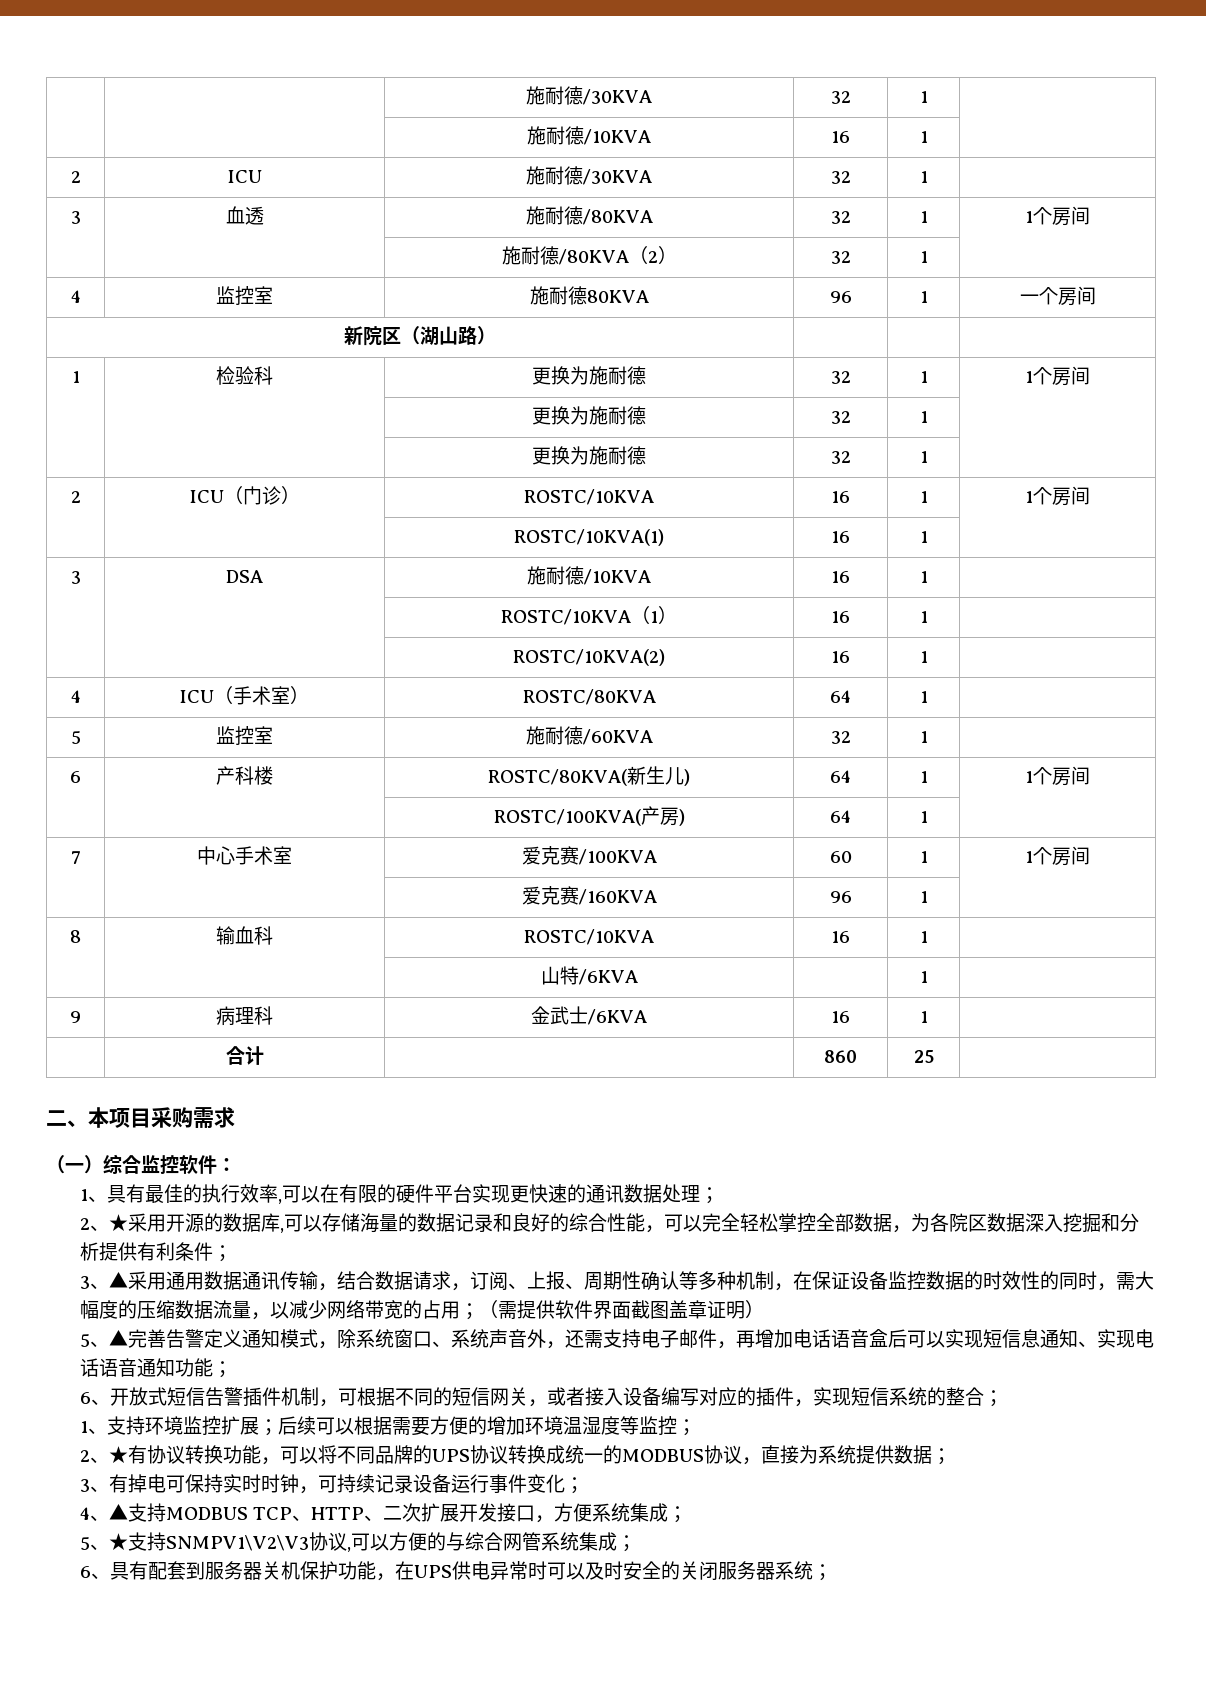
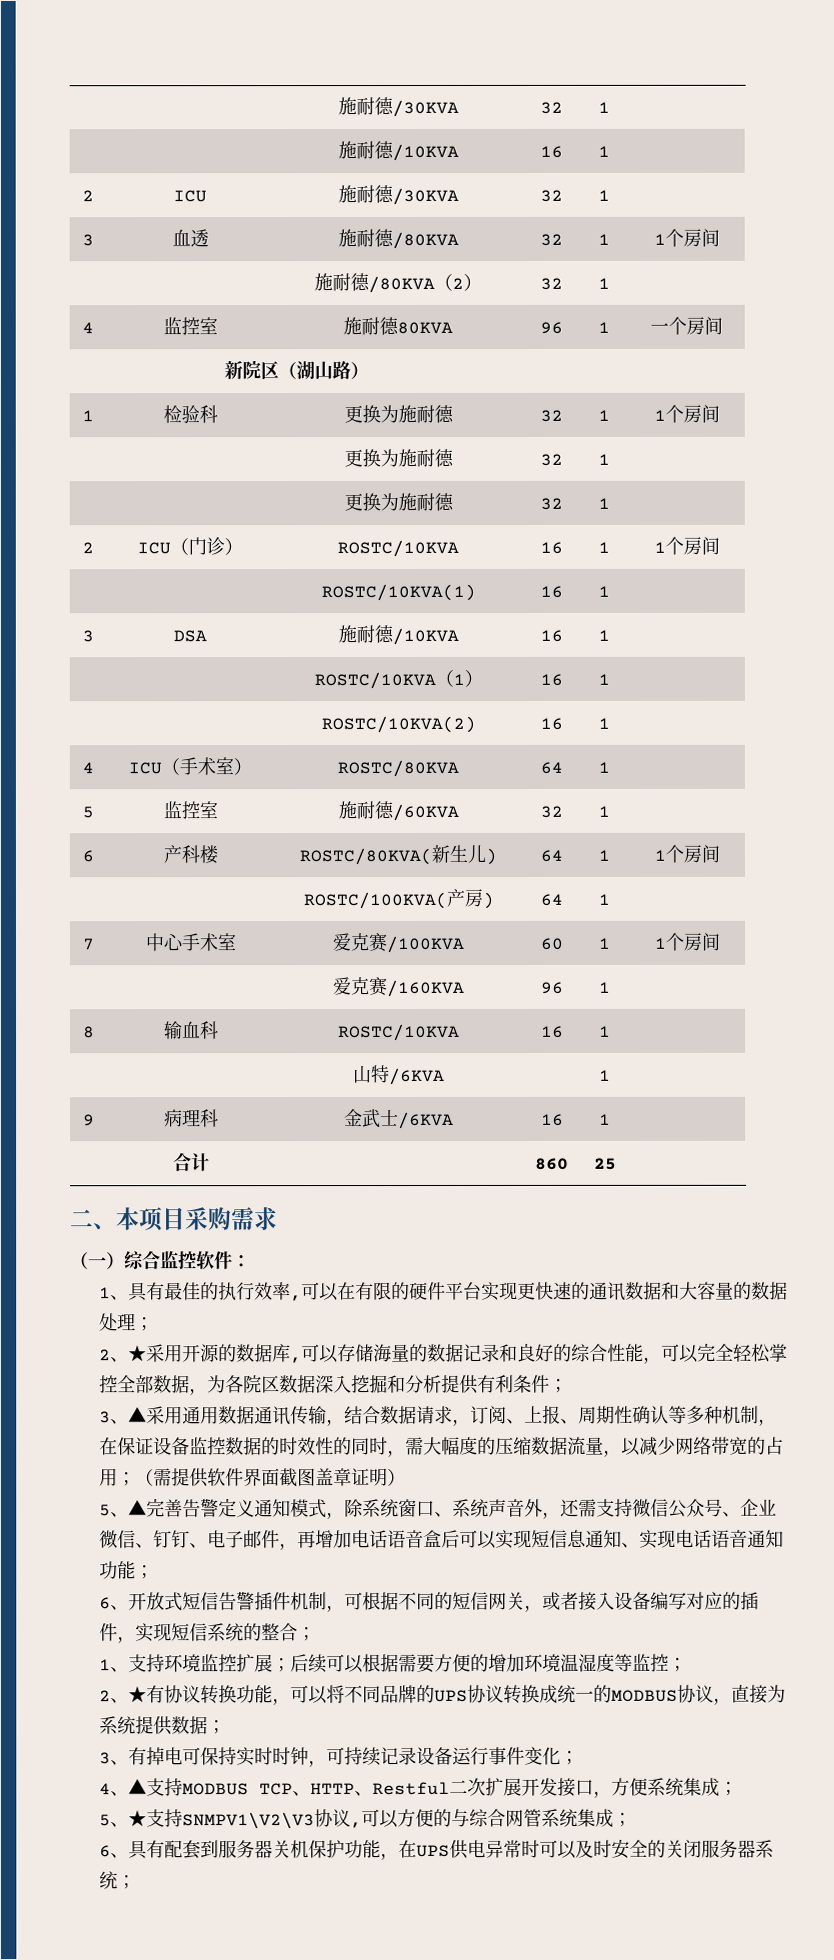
- 1、具有最佳的执行效率,可以在有限的硬件平台实现更快速的通讯数据处理；
+ 1、具有最佳的执行效率,可以在有限的硬件平台实现更快速的通讯数据和大容量的数据处理；
- 5、▲完善告警定义通知模式，除系统窗口、系统声音外，还需支持电子邮件，再增加电话语音盒后可以实现短信息通知、实现电话语音通知功能；
+ 5、▲完善告警定义通知模式，除系统窗口、系统声音外，还需支持微信公众号、企业微信、钉钉、电子邮件，再增加电话语音盒后可以实现短信息通知、实现电话语音通知功能；
- 4、▲支持MODBUS TCP、HTTP、二次扩展开发接口，方便系统集成；
+ 4、▲支持MODBUS TCP、HTTP、Restful二次扩展开发接口，方便系统集成；

